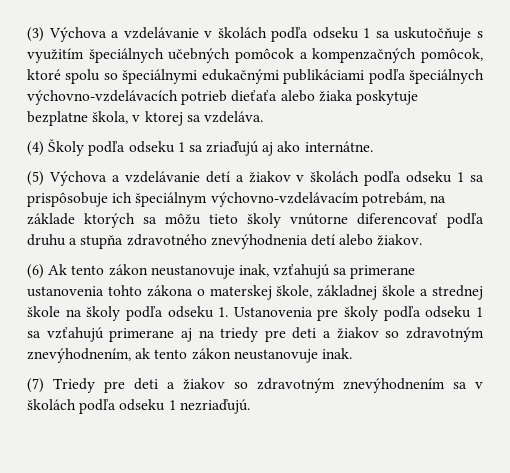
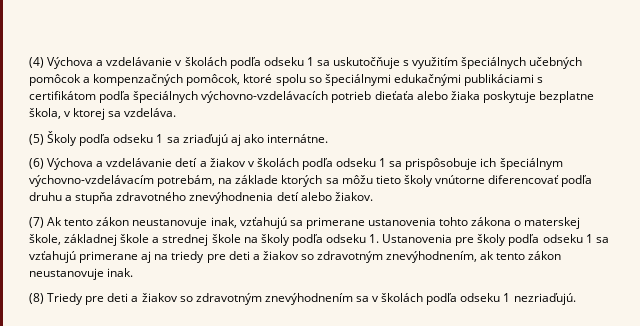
- (3) Výchova a vzdelávanie v školách podľa odseku 1 sa uskutočňuje s využitím špeciálnych učebných pomôcok a kompenzačných pomôcok, ktoré spolu so špeciálnymi edukačnými publikáciami podľa špeciálnych výchovno-vzdelávacích potrieb dieťaťa alebo žiaka poskytuje bezplatne škola, v ktorej sa vzdeláva.
+ (4) Výchova a vzdelávanie v školách podľa odseku 1 sa uskutočňuje s využitím špeciálnych učebných pomôcok a kompenzačných pomôcok, ktoré spolu so špeciálnymi edukačnými publikáciami s certifikátom podľa špeciálnych výchovno-vzdelávacích potrieb dieťaťa alebo žiaka poskytuje bezplatne škola, v ktorej sa vzdeláva.
- (4) Školy podľa odseku 1 sa zriaďujú aj ako internátne.
+ (5) Školy podľa odseku 1 sa zriaďujú aj ako internátne.
- (5) Výchova a vzdelávanie detí a žiakov v školách podľa odseku 1 sa prispôsobuje ich špeciálnym výchovno-vzdelávacím potrebám, na základe ktorých sa môžu tieto školy vnútorne diferencovať podľa druhu a stupňa zdravotného znevýhodnenia detí alebo žiakov.
+ (6) Výchova a vzdelávanie detí a žiakov v školách podľa odseku 1 sa prispôsobuje ich špeciálnym výchovno-vzdelávacím potrebám, na základe ktorých sa môžu tieto školy vnútorne diferencovať podľa druhu a stupňa zdravotného znevýhodnenia detí alebo žiakov.
- (6) Ak tento zákon neustanovuje inak, vzťahujú sa primerane ustanovenia tohto zákona o materskej škole, základnej škole a strednej škole na školy podľa odseku 1. Ustanovenia pre školy podľa odseku 1 sa vzťahujú primerane aj na triedy pre deti a žiakov so zdravotným znevýhodnením, ak tento zákon neustanovuje inak.
+ (7) Ak tento zákon neustanovuje inak, vzťahujú sa primerane ustanovenia tohto zákona o materskej škole, základnej škole a strednej škole na školy podľa odseku 1. Ustanovenia pre školy podľa odseku 1 sa vzťahujú primerane aj na triedy pre deti a žiakov so zdravotným znevýhodnením, ak tento zákon neustanovuje inak.
- (7) Triedy pre deti a žiakov so zdravotným znevýhodnením sa v školách podľa odseku 1 nezriaďujú.
+ (8) Triedy pre deti a žiakov so zdravotným znevýhodnením sa v školách podľa odseku 1 nezriaďujú.

